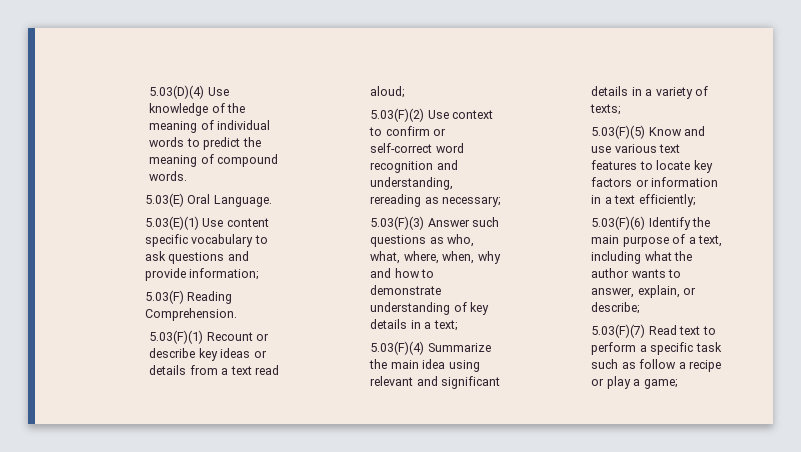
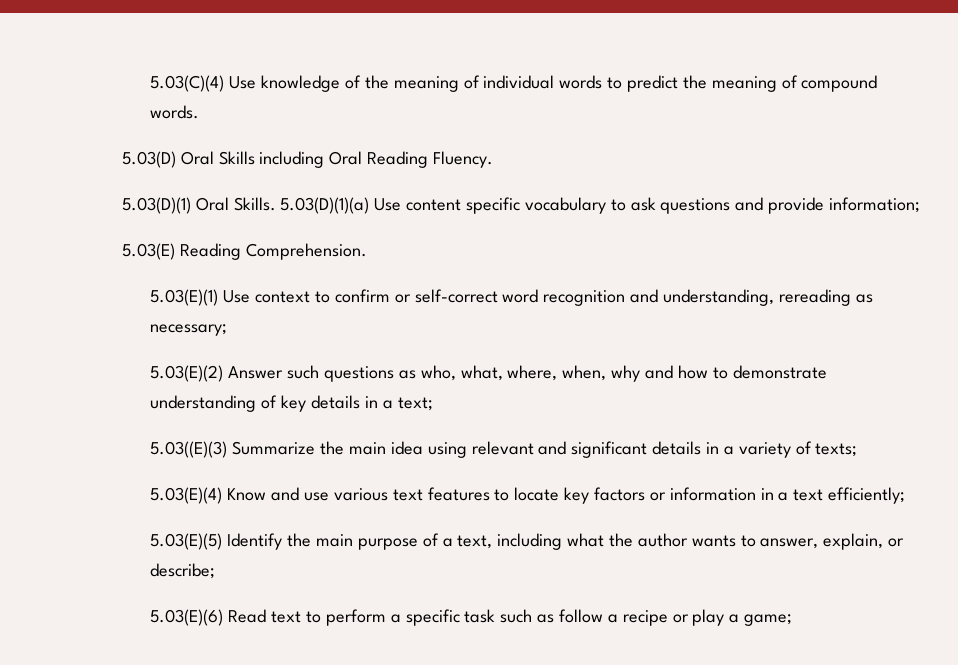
- 5.03(D)(4) Use knowledge of the meaning of individual words to predict the meaning of compound words.
+ 5.03(C)(4) Use knowledge of the meaning of individual words to predict the meaning of compound words.
- 5.03(E) Oral Language.
- 5.03(E)(1) Use content specific vocabulary to ask questions and provide information;
+ 5.03(D) Oral Skills including Oral Reading Fluency.
+ 5.03(D)(1) Oral Skills. 5.03(D)(1)(a) Use content specific vocabulary to ask questions and provide information;
- 5.03(F) Reading Comprehension.
+ 5.03(E) Reading Comprehension.
- 5.03(F)(1) Recount or describe key ideas or details from a text read aloud;
- 5.03(F)(2) Use context to confirm or self-correct word recognition and understanding, rereading as necessary;
+ 5.03(E)(1) Use context to confirm or self-correct word recognition and understanding, rereading as necessary;
- 5.03(F)(3) Answer such questions as who, what, where, when, why and how to demonstrate understanding of key details in a text;
+ 5.03(E)(2) Answer such questions as who, what, where, when, why and how to demonstrate understanding of key details in a text;
- 5.03(F)(4) Summarize the main idea using relevant and significant details in a variety of texts;
+ 5.03((E)(3) Summarize the main idea using relevant and significant details in a variety of texts;
- 5.03(F)(5) Know and use various text features to locate key factors or information in a text efficiently;
+ 5.03(E)(4) Know and use various text features to locate key factors or information in a text efficiently;
- 5.03(F)(6) Identify the main purpose of a text, including what the author wants to answer, explain, or describe;
+ 5.03(E)(5) Identify the main purpose of a text, including what the author wants to answer, explain, or describe;
- 5.03(F)(7) Read text to perform a specific task such as follow a recipe or play a game;
+ 5.03(E)(6) Read text to perform a specific task such as follow a recipe or play a game;

